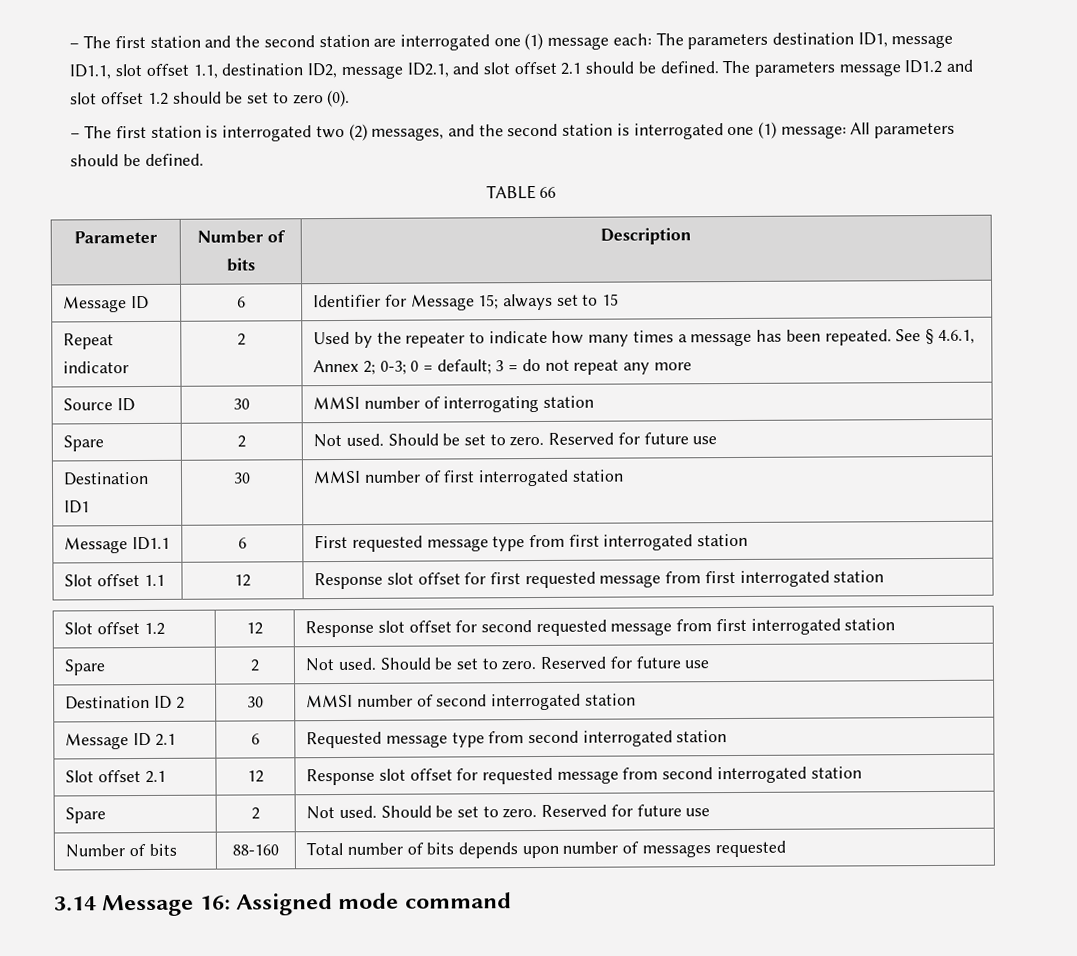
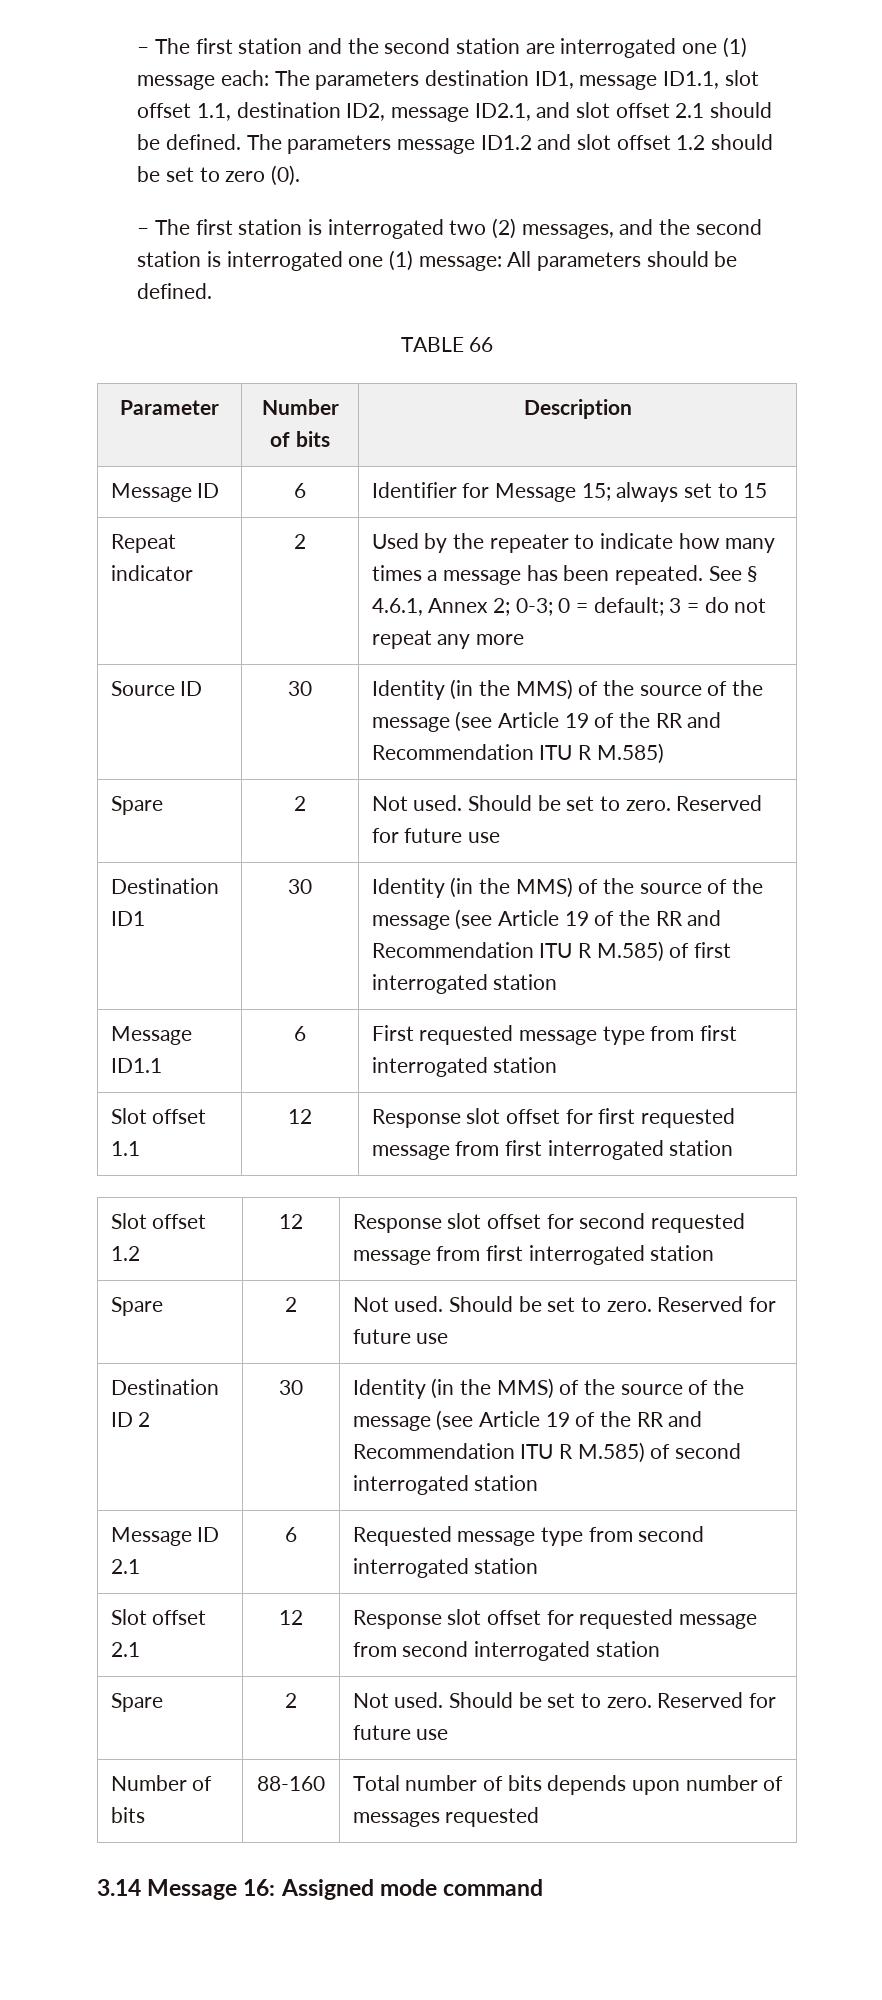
- Source ID | 30 | MMSI number of interrogating station
+ Source ID | 30 | Identity (in the MMS) of the source of the message (see Article 19 of the RR and Recommendation ITU R M.585)
- Destination ID1 | 30 | MMSI number of first interrogated station
+ Destination ID1 | 30 | Identity (in the MMS) of the source of the message (see Article 19 of the RR and Recommendation ITU R M.585) of first interrogated station
- Destination ID 2 | 30 | MMSI number of second interrogated station
+ Destination ID 2 | 30 | Identity (in the MMS) of the source of the message (see Article 19 of the RR and Recommendation ITU R M.585) of second interrogated station

